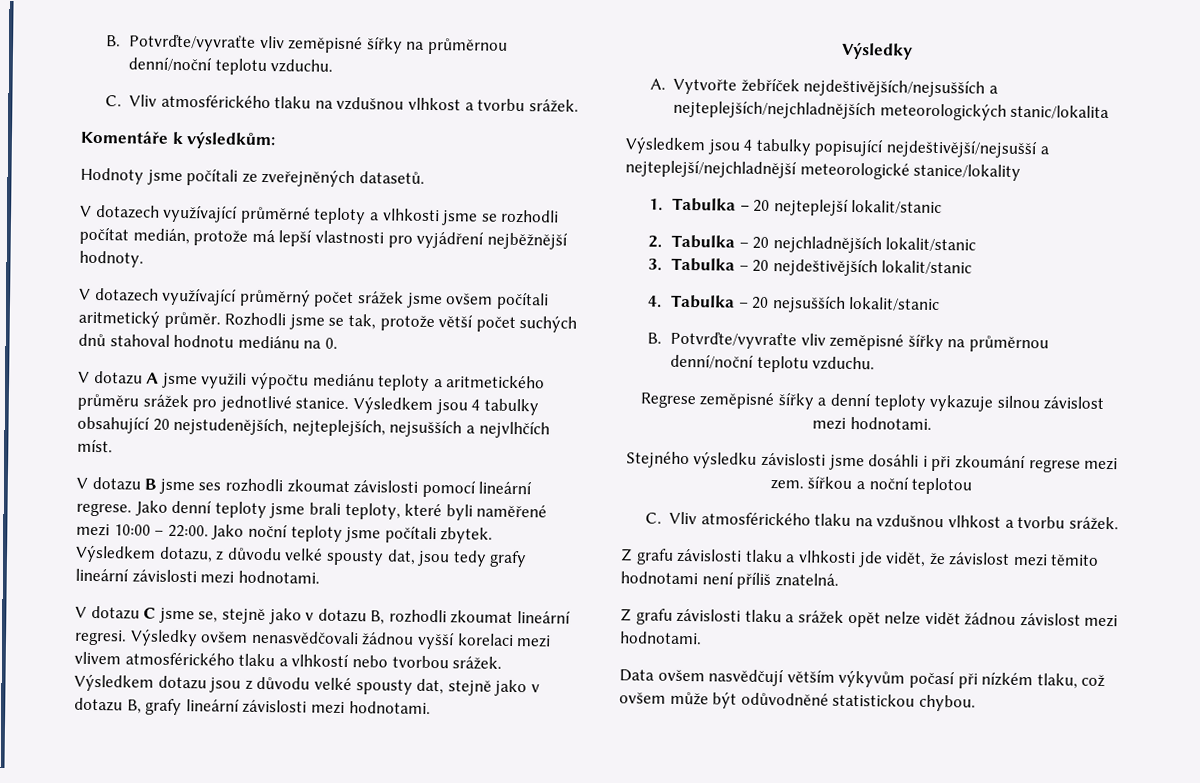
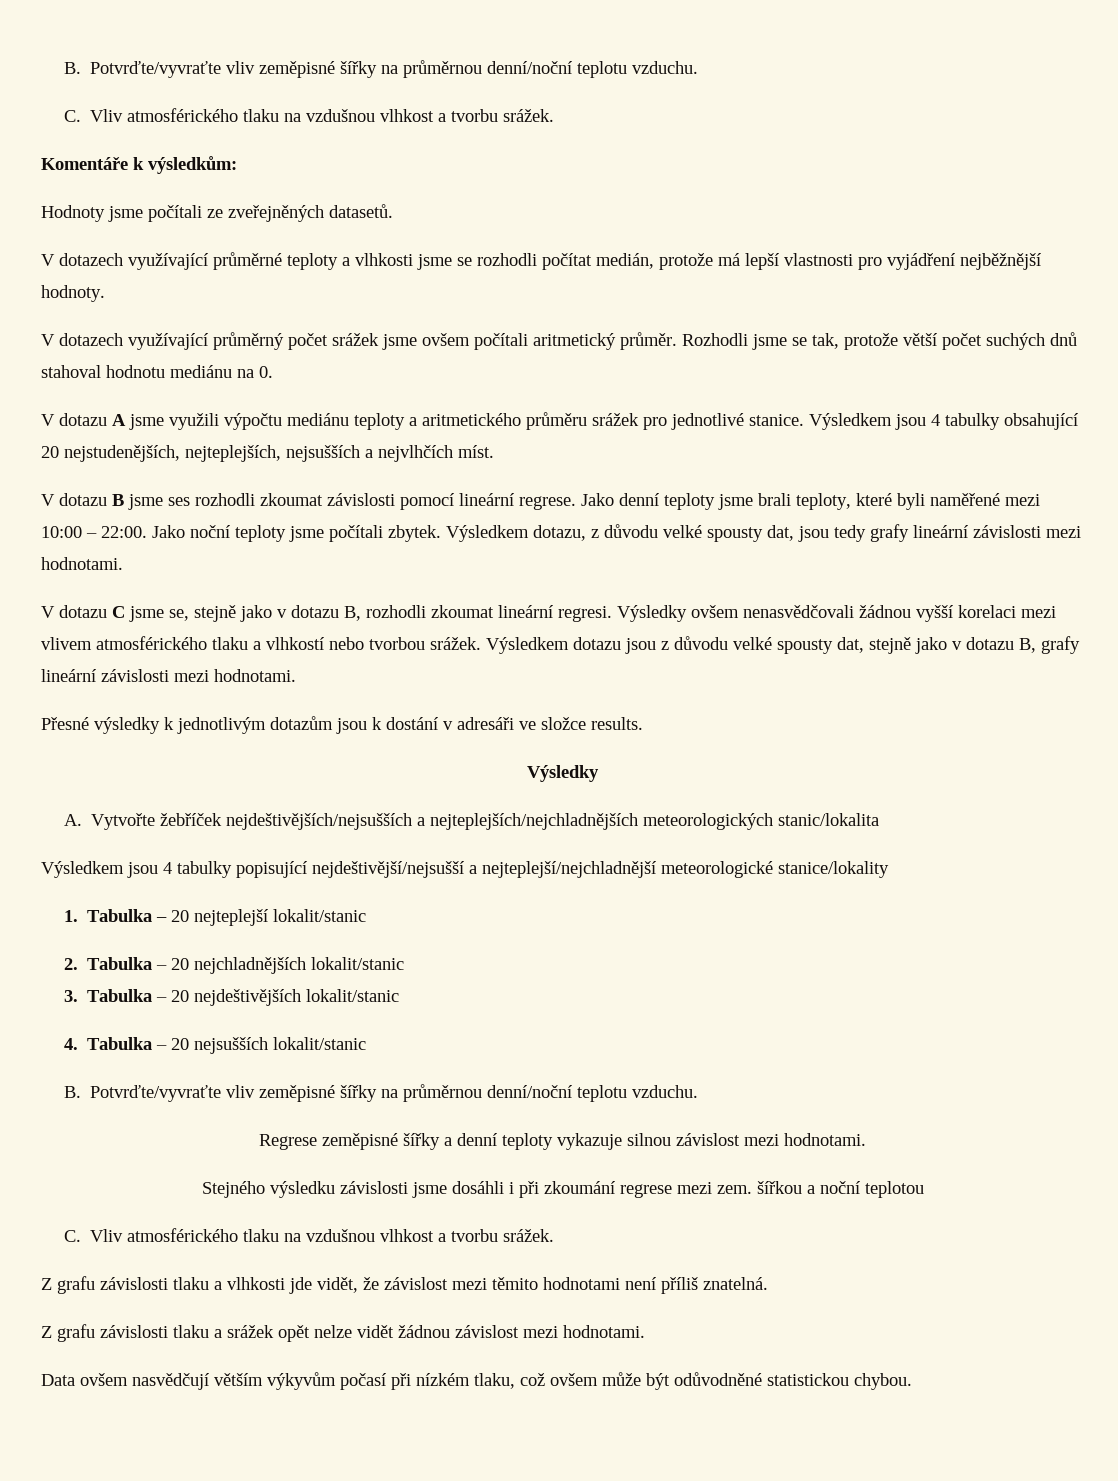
+ Přesné výsledky k jednotlivým dotazům jsou k dostání v adresáři ve složce results.

